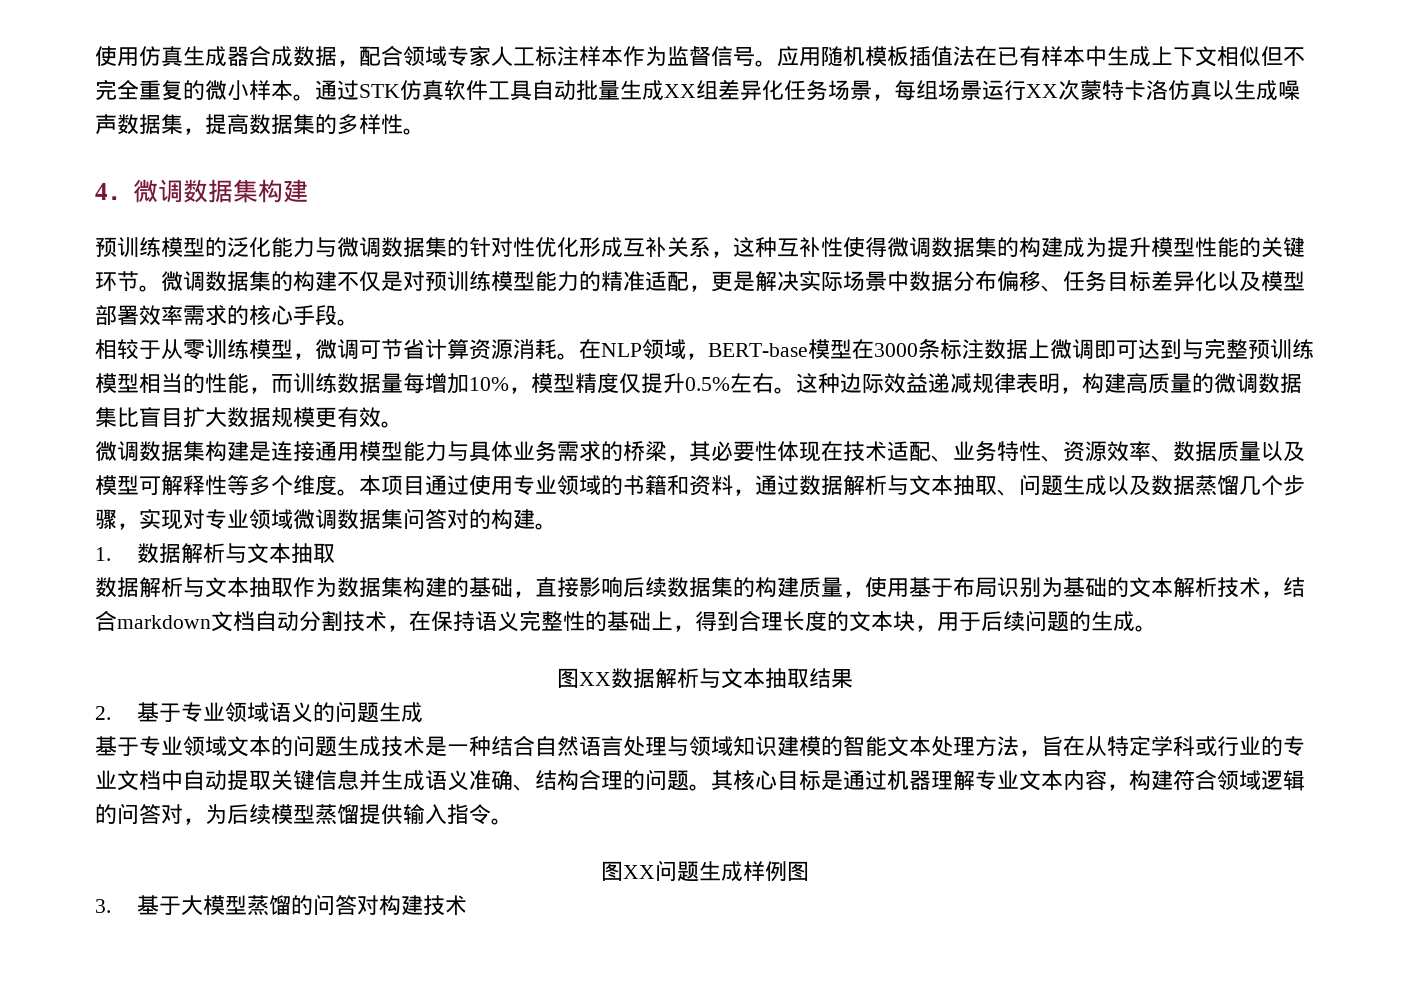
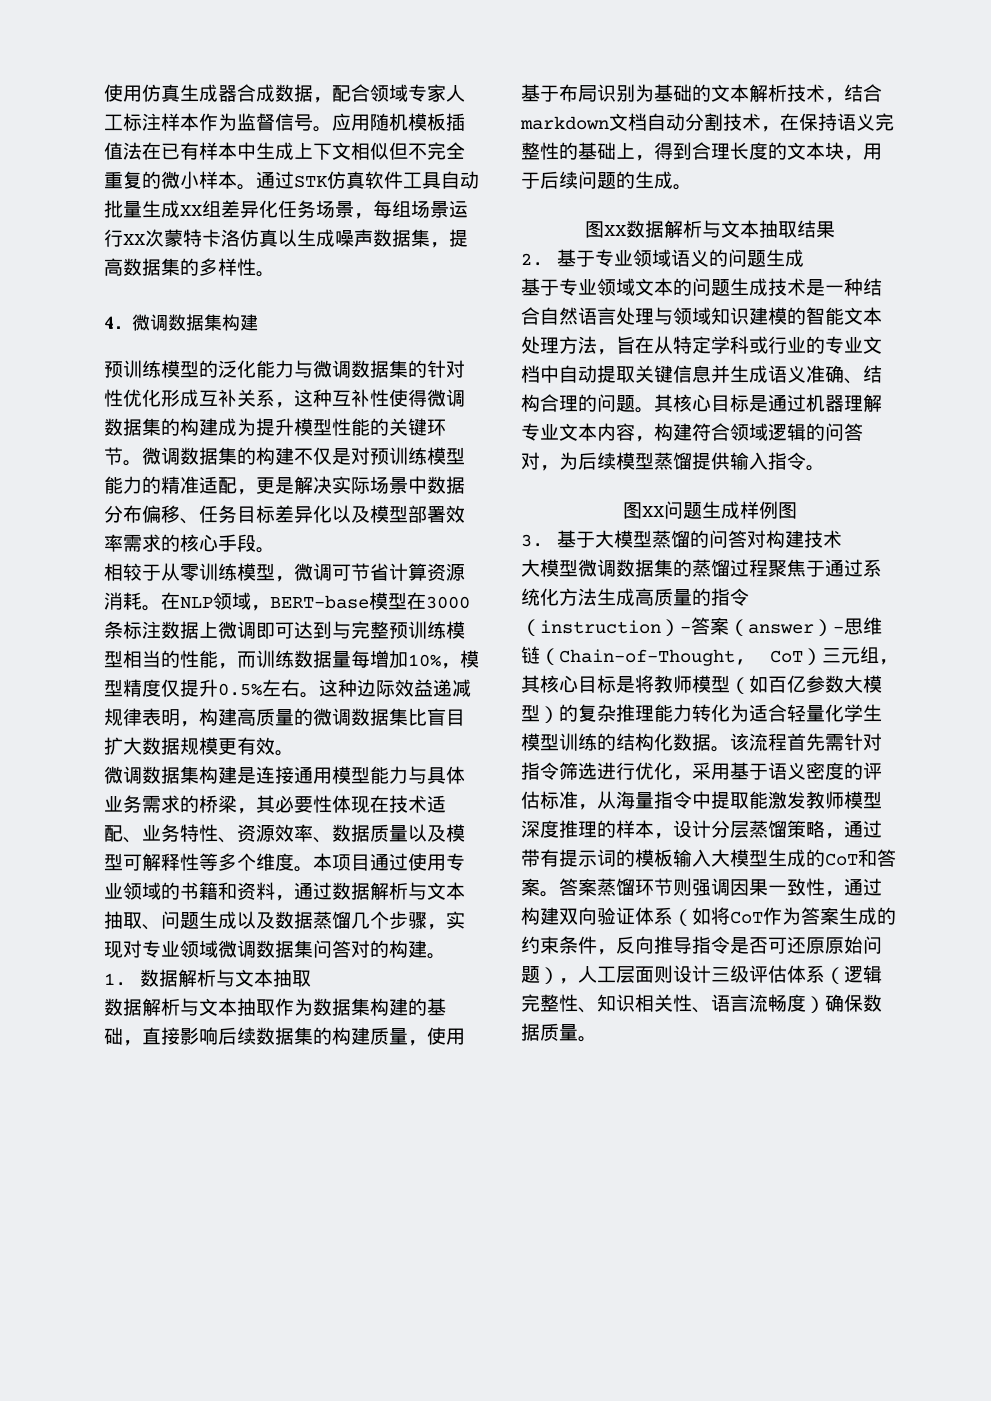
+ 大模型微调数据集的蒸馏过程聚焦于通过系统化方法生成高质量的指令（instruction）-答案（answer）-思维链（Chain-of-Thought, CoT）三元组，其核心目标是将教师模型（如百亿参数大模型）的复杂推理能力转化为适合轻量化学生模型训练的结构化数据。该流程首先需针对指令筛选进行优化，采用基于语义密度的评估标准，从海量指令中提取能激发教师模型深度推理的样本，设计分层蒸馏策略，通过带有提示词的模板输入大模型生成的CoT和答案。答案蒸馏环节则强调因果一致性，通过构建双向验证体系（如将CoT作为答案生成的约束条件，反向推导指令是否可还原原始问题），人工层面则设计三级评估体系（逻辑完整性、知识相关性、语言流畅度）确保数据质量。

